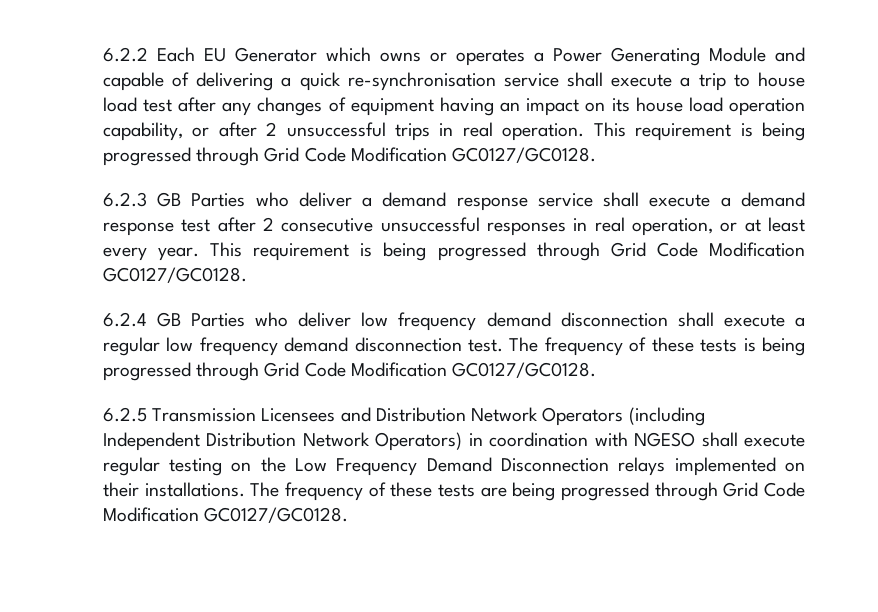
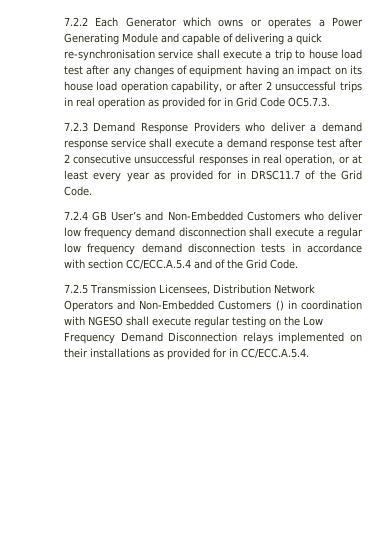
- 6.2.2 Each EU Generator which owns or operates a Power Generating Module and capable of delivering a quick re-synchronisation service shall execute a trip to house load test after any changes of equipment having an impact on its house load operation capability, or after 2 unsuccessful trips in real operation. This requirement is being progressed through Grid Code Modification GC0127/GC0128.
- 6.2.3 GB Parties who deliver a demand response service shall execute a demand response test after 2 consecutive unsuccessful responses in real operation, or at least every year. This requirement is being progressed through Grid Code Modification GC0127/GC0128.
- 6.2.4 GB Parties who deliver low frequency demand disconnection shall execute a regular low frequency demand disconnection test. The frequency of these tests is being progressed through Grid Code Modification GC0127/GC0128.
- 6.2.5 Transmission Licensees and Distribution Network Operators (including Independent Distribution Network Operators) in coordination with NGESO shall execute regular testing on the Low Frequency Demand Disconnection relays implemented on their installations. The frequency of these tests are being progressed through Grid Code Modification GC0127/GC0128.
+ 7.2.2 Each Generator which owns or operates a Power Generating Module and capable of delivering a quick re-synchronisation service shall execute a trip to house load test after any changes of equipment having an impact on its house load operation capability, or after 2 unsuccessful trips in real operation as provided for in Grid Code OC5.7.3.
+ 7.2.3 Demand Response Providers who deliver a demand response service shall execute a demand response test after 2 consecutive unsuccessful responses in real operation, or at least every year as provided for in DRSC11.7 of the Grid Code.
+ 7.2.4 GB User’s and Non-Embedded Customers who deliver low frequency demand disconnection shall execute a regular low frequency demand disconnection tests in accordance with section CC/ECC.A.5.4 and of the Grid Code.
+ 7.2.5 Transmission Licensees, Distribution Network Operators and Non-Embedded Customers () in coordination with NGESO shall execute regular testing on the Low Frequency Demand Disconnection relays implemented on their installations as provided for in CC/ECC.A.5.4.

